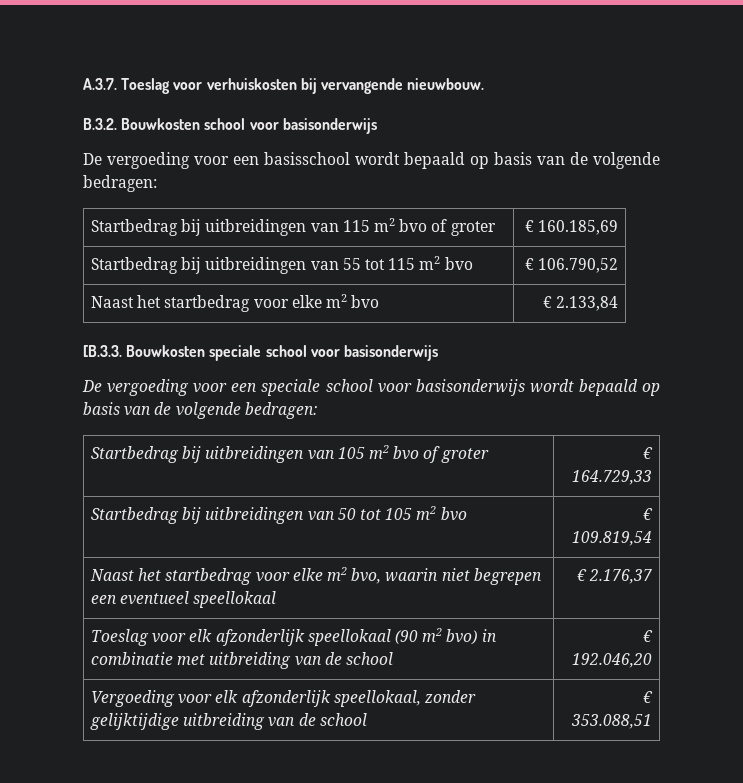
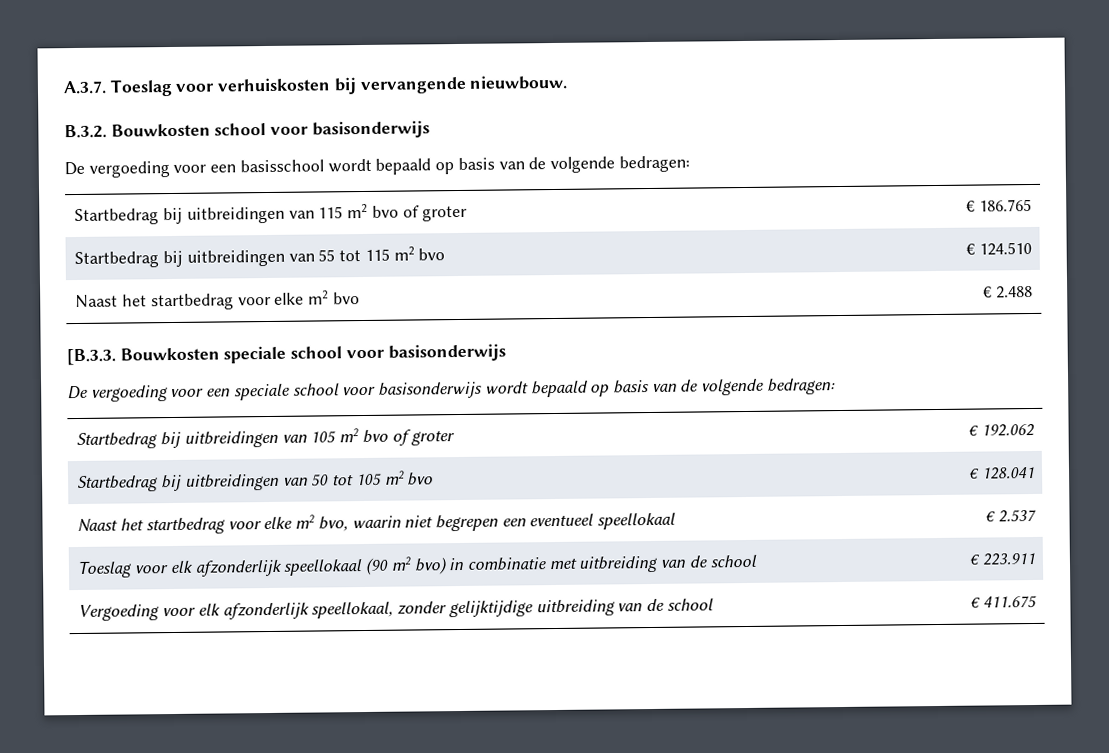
- Startbedrag bij uitbreidingen van 115 m2 bvo of groter | € 160.185,69
+ Startbedrag bij uitbreidingen van 115 m2 bvo of groter | € 186.765
- Startbedrag bij uitbreidingen van 55 tot 115 m2 bvo | € 106.790,52
+ Startbedrag bij uitbreidingen van 55 tot 115 m2 bvo | € 124.510
- Naast het startbedrag voor elke m2 bvo | € 2.133,84
+ Naast het startbedrag voor elke m2 bvo | € 2.488
- Startbedrag bij uitbreidingen van 105 m2 bvo of groter | € 164.729,33
+ Startbedrag bij uitbreidingen van 105 m2 bvo of groter | € 192.062
- Startbedrag bij uitbreidingen van 50 tot 105 m2 bvo | € 109.819,54
+ Startbedrag bij uitbreidingen van 50 tot 105 m2 bvo | € 128.041
- Naast het startbedrag voor elke m2 bvo, waarin niet begrepen een eventueel speellokaal | € 2.176,37
+ Naast het startbedrag voor elke m2 bvo, waarin niet begrepen een eventueel speellokaal | € 2.537
- Toeslag voor elk afzonderlijk speellokaal (90 m2 bvo) in combinatie met uitbreiding van de school | € 192.046,20
+ Toeslag voor elk afzonderlijk speellokaal (90 m2 bvo) in combinatie met uitbreiding van de school | € 223.911
- Vergoeding voor elk afzonderlijk speellokaal, zonder gelijktijdige uitbreiding van de school | € 353.088,51
+ Vergoeding voor elk afzonderlijk speellokaal, zonder gelijktijdige uitbreiding van de school | € 411.675

